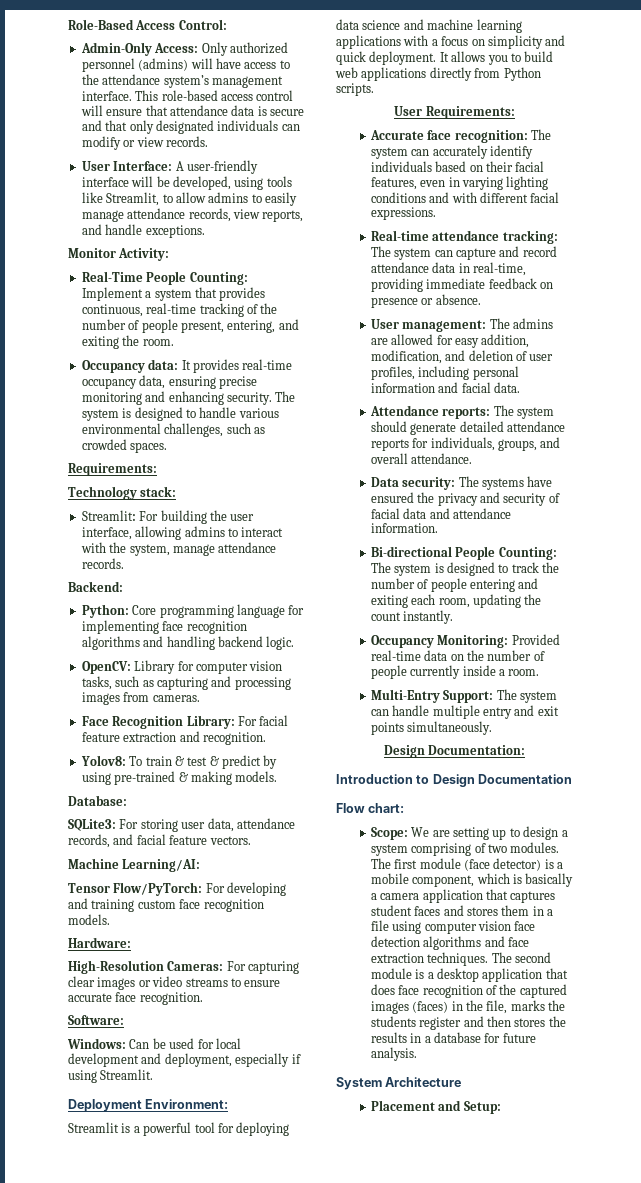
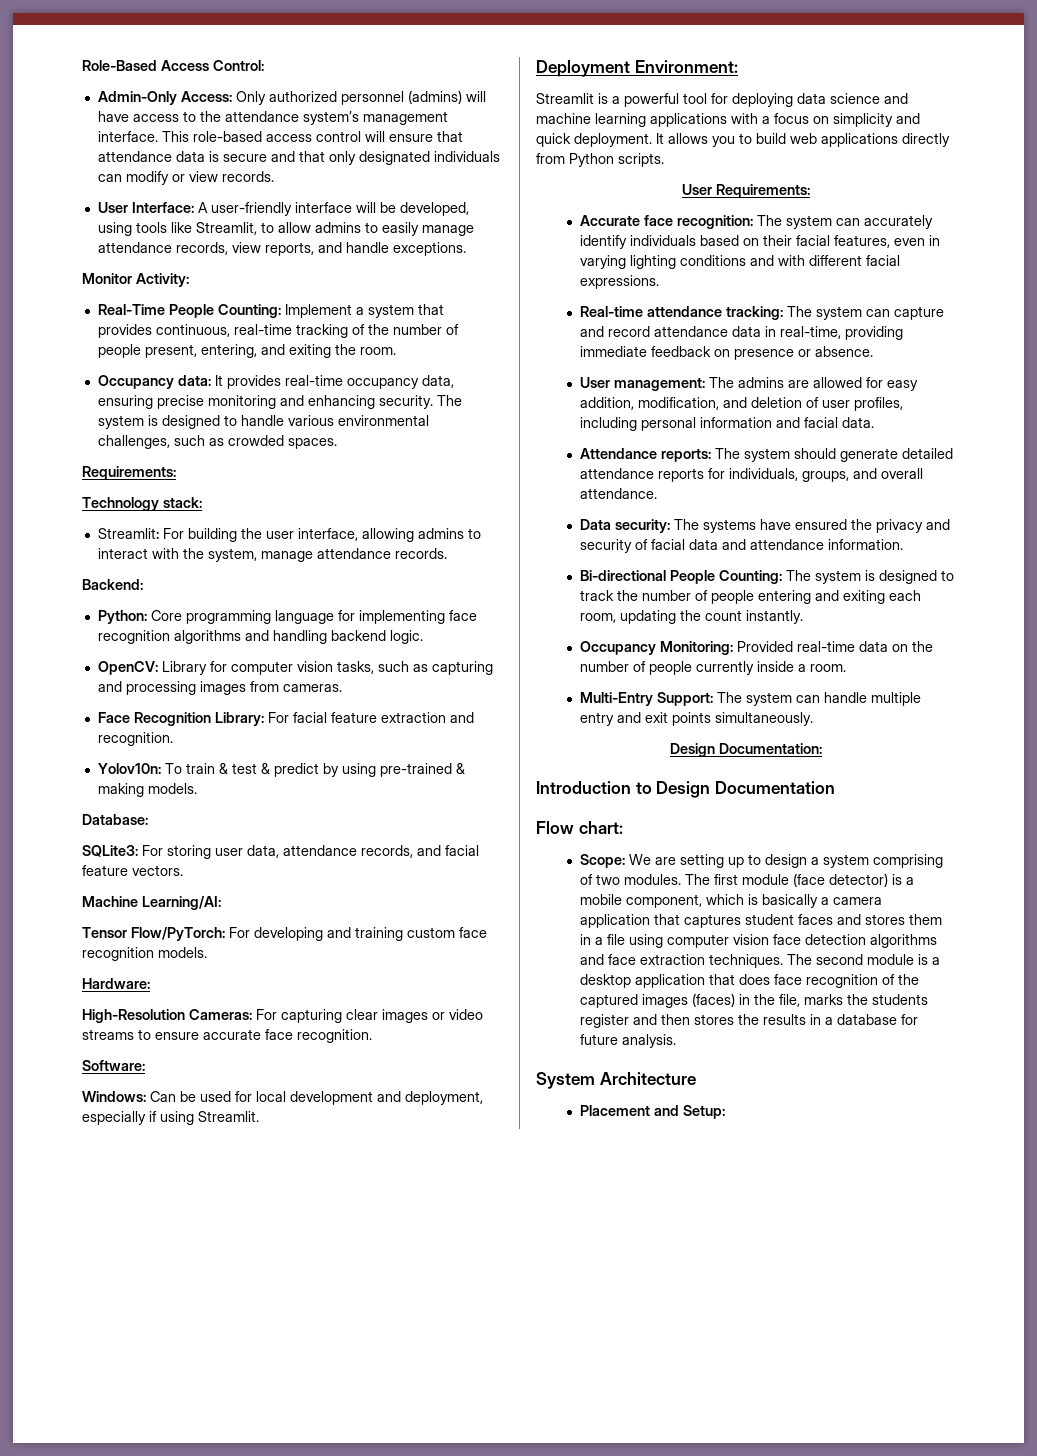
- Yolov8: To train & test & predict by using pre-trained & making models.
+ Yolov10n: To train & test & predict by using pre-trained & making models.

